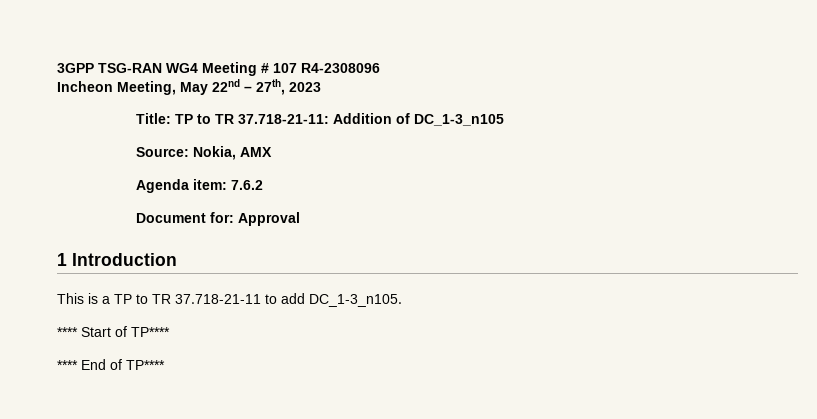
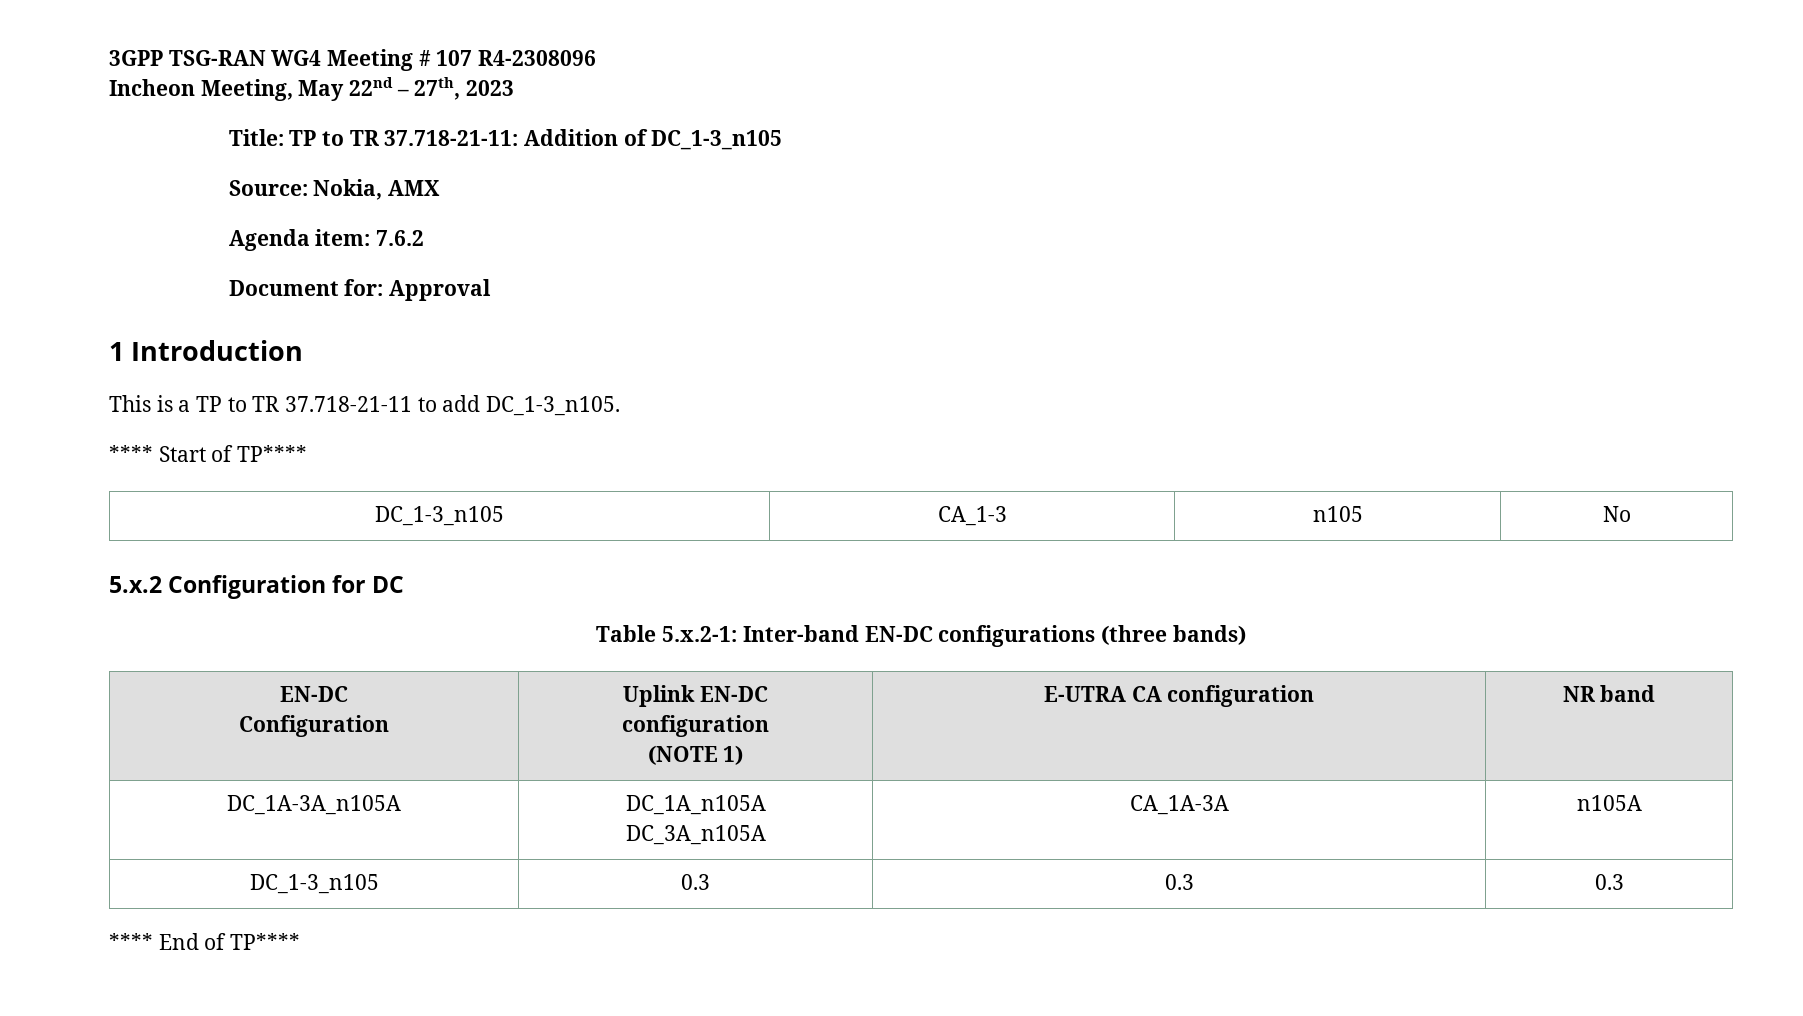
+ DC_1-3_n105 | CA_1-3 | n105 | No
+ 5.x.2 Configuration for DC
+ Table 5.x.2-1: Inter-band EN-DC configurations (three bands)
+ EN-DC
+ Configuration | Uplink EN-DC
+ configuration
+ (NOTE 1) | E-UTRA CA configuration | NR band
+ DC_1A-3A_n105A | DC_1A_n105A
+ DC_3A_n105A | CA_1A-3A | n105A
+ DC_1-3_n105 | 0.3 | 0.3 | 0.3

